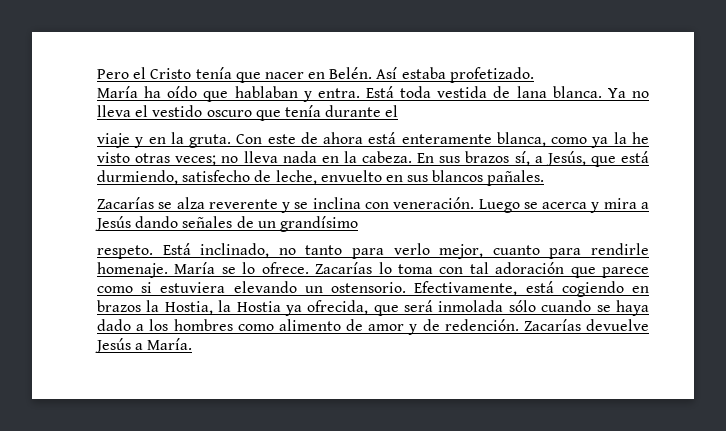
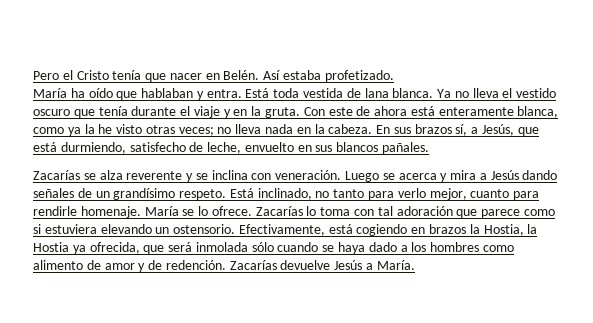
- Ya no lleva el vestido oscuro que tenía durante el
- viaje y en la gruta.
+ Ya no lleva el vestido oscuro que tenía durante el viaje y en la gruta.
- Luego se acerca y mira a Jesús dando señales de un grandísimo
- respeto.
+ Luego se acerca y mira a Jesús dando señales de un grandísimo respeto.

